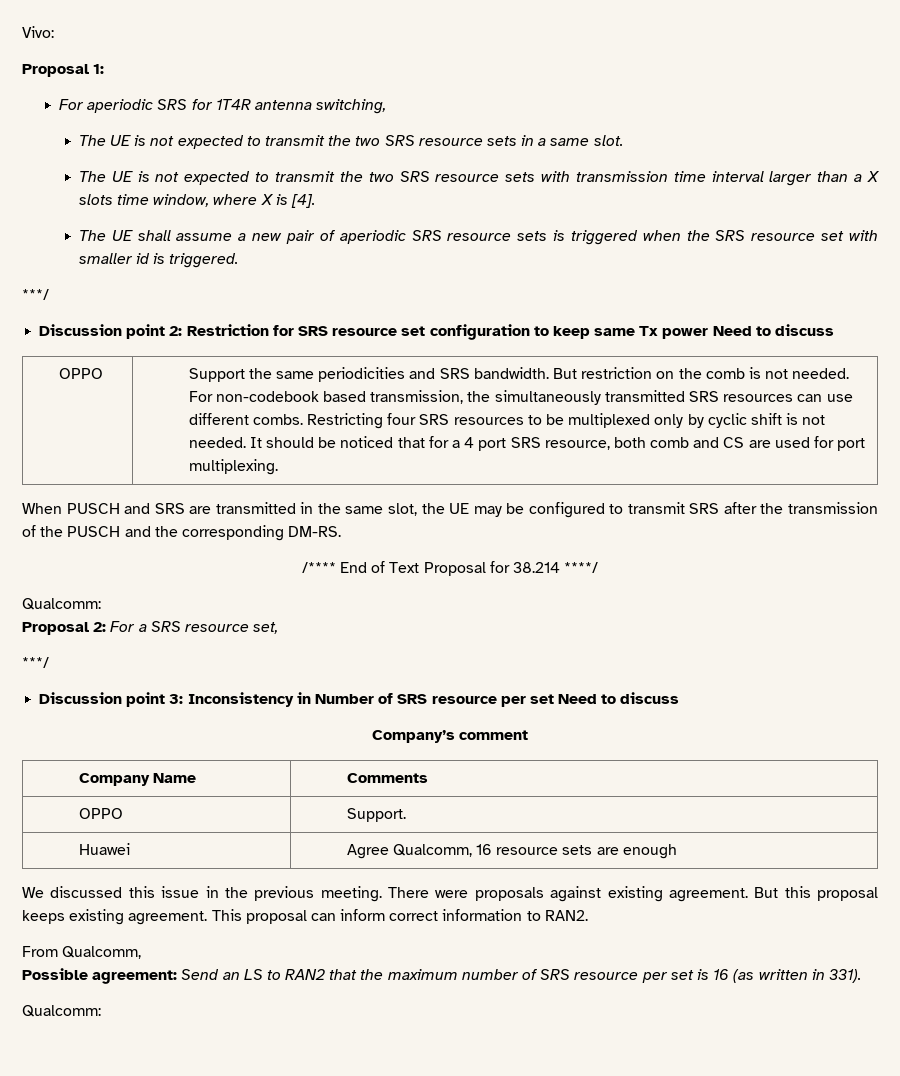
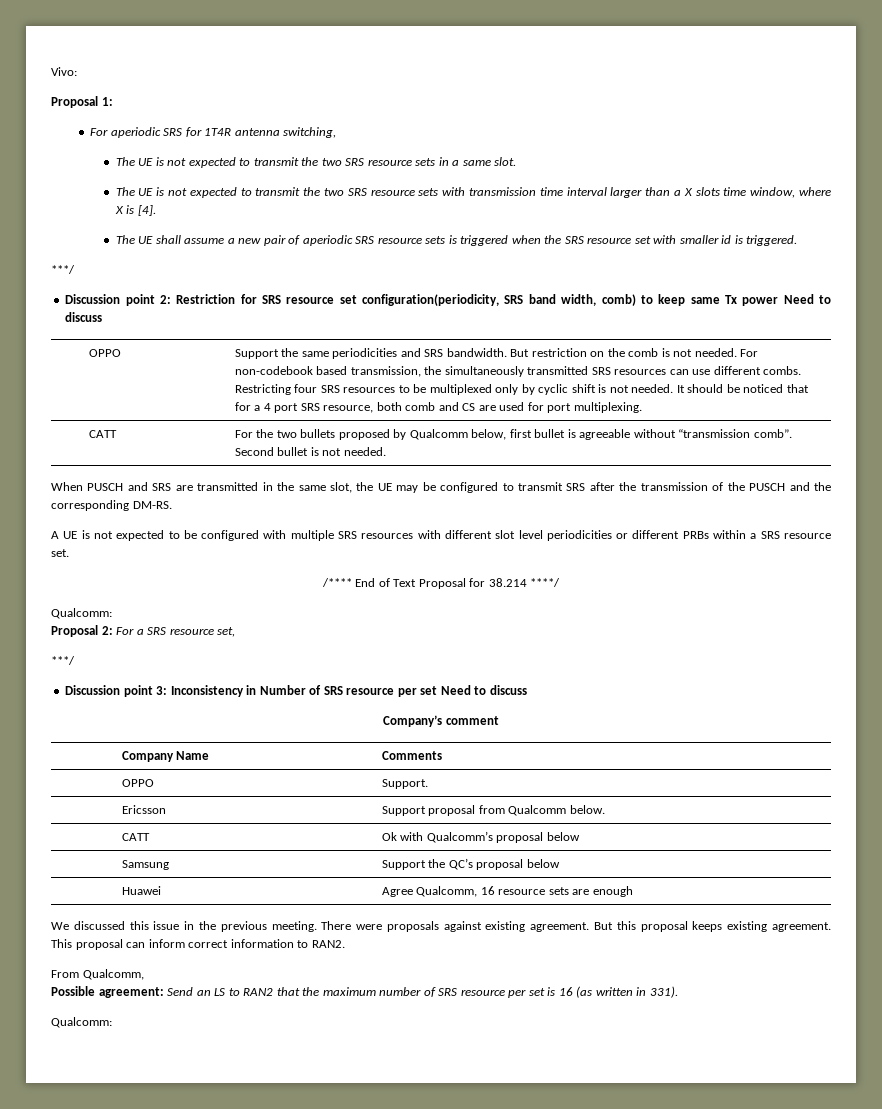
- Discussion point 2: Restriction for SRS resource set configuration to keep same Tx power Need to discuss
+ Discussion point 2: Restriction for SRS resource set configuration(periodicity, SRS band width, comb) to keep same Tx power Need to discuss
+ CATT | For the two bullets proposed by Qualcomm below, first bullet is agreeable without “transmission comb”. Second bullet is not needed.
+ A UE is not expected to be configured with multiple SRS resources with different slot level periodicities or different PRBs within a SRS resource set.
+ Ericsson | Support proposal from Qualcomm below.
+ CATT | Ok with Qualcomm’s proposal below
+ Samsung | Support the QC’s proposal below

